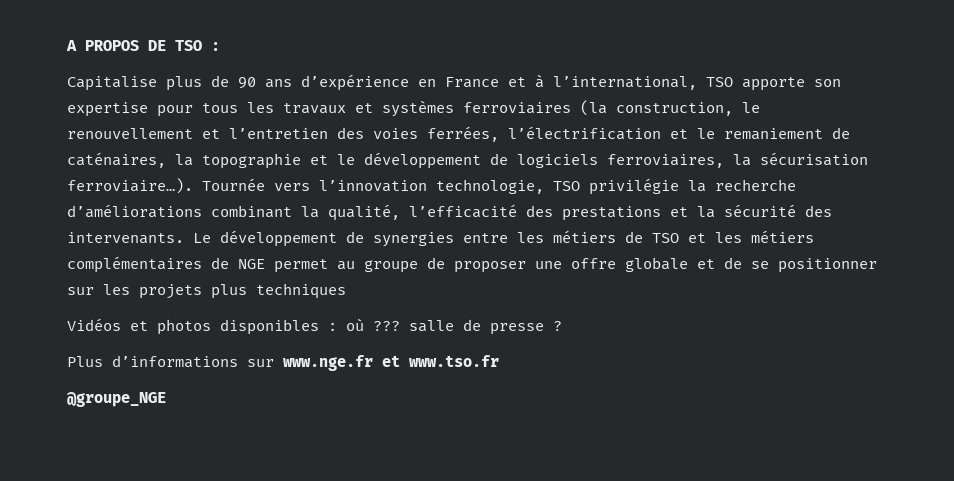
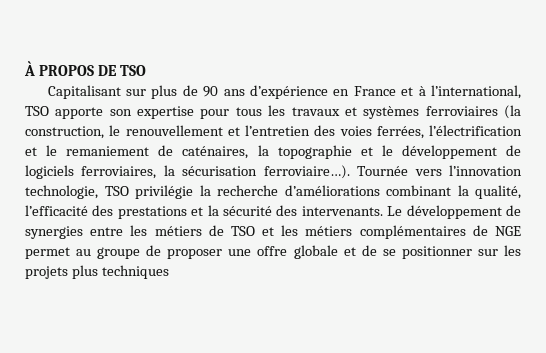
- A PROPOS DE TSO :
- Capitalise plus de 90 ans d’expérience en France et à l’international, TSO apporte son expertise pour tous les travaux et systèmes ferroviaires (la construction, le renouvellement et l’entretien des voies ferrées, l’électrification et le remaniement de caténaires, la topographie et le développement de logiciels ferroviaires, la sécurisation ferroviaire…).
+ À PROPOS DE TSO
+ Capitalisant sur plus de 90 ans d’expérience en France et à l’international, TSO apporte son expertise pour tous les travaux et systèmes ferroviaires (la construction, le renouvellement et l’entretien des voies ferrées, l’électrification et le remaniement de caténaires, la topographie et le développement de logiciels ferroviaires, la sécurisation ferroviaire…).
- Vidéos et photos disponibles : où ??? salle de presse ?
- Plus d’informations sur www.nge.fr et www.tso.fr
- @groupe_NGE

